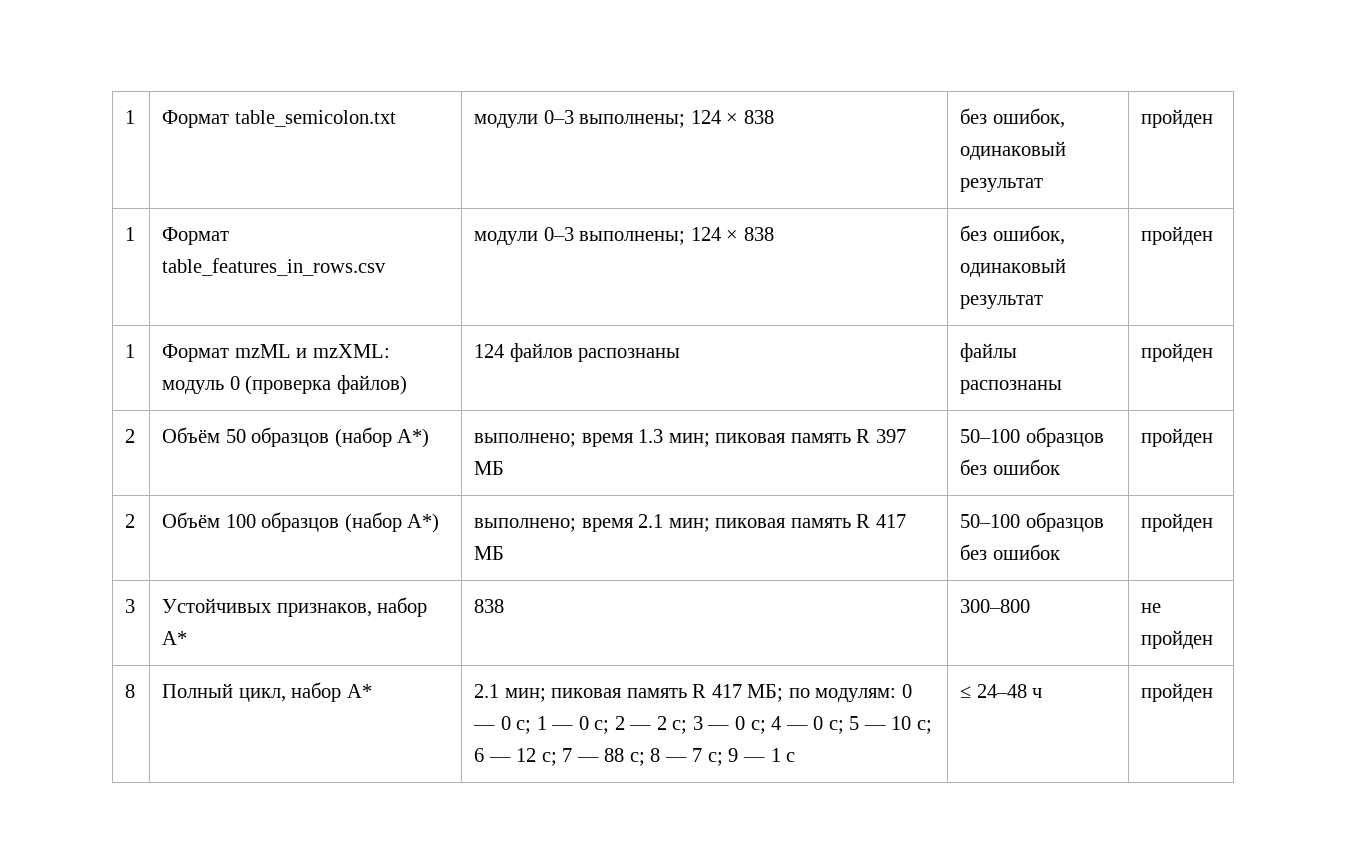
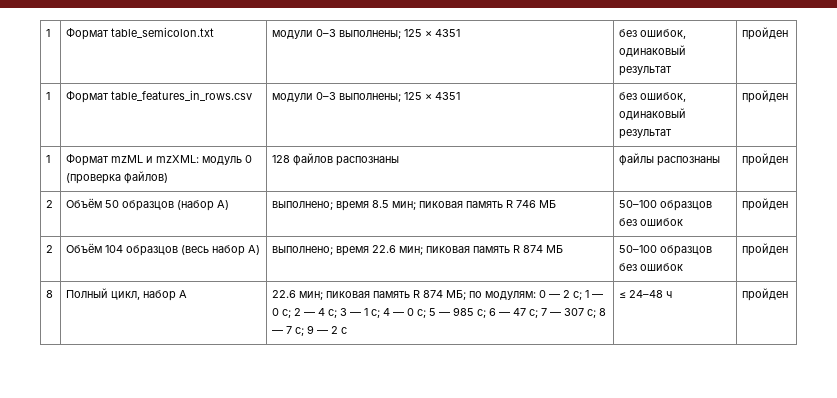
- 1 | Формат table_semicolon.txt | модули 0–3 выполнены; 124 × 838 | без ошибок, одинаковый результат | пройден
+ 1 | Формат table_semicolon.txt | модули 0–3 выполнены; 125 × 4351 | без ошибок, одинаковый результат | пройден
- 1 | Формат table_features_in_rows.csv | модули 0–3 выполнены; 124 × 838 | без ошибок, одинаковый результат | пройден
+ 1 | Формат table_features_in_rows.csv | модули 0–3 выполнены; 125 × 4351 | без ошибок, одинаковый результат | пройден
- 1 | Формат mzML и mzXML: модуль 0 (проверка файлов) | 124 файлов распознаны | файлы распознаны | пройден
+ 1 | Формат mzML и mzXML: модуль 0 (проверка файлов) | 128 файлов распознаны | файлы распознаны | пройден
- 2 | Объём 50 образцов (набор А*) | выполнено; время 1.3 мин; пиковая память R 397 МБ | 50–100 образцов без ошибок | пройден
+ 2 | Объём 50 образцов (набор А) | выполнено; время 8.5 мин; пиковая память R 746 МБ | 50–100 образцов без ошибок | пройден
- 2 | Объём 100 образцов (набор А*) | выполнено; время 2.1 мин; пиковая память R 417 МБ | 50–100 образцов без ошибок | пройден
- 3 | Устойчивых признаков, набор А* | 838 | 300–800 | не пройден
+ 2 | Объём 104 образцов (весь набор А) | выполнено; время 22.6 мин; пиковая память R 874 МБ | 50–100 образцов без ошибок | пройден
- Полный цикл, набор А* | 2.1 мин; пиковая память R 417 МБ; по модулям: 0 — 0 с; 1 — 0 с; 2 — 2 с; 3 — 0 с; 4 — 0 с; 5 — 10 с; 6 — 12 с; 7 — 88 с; 8 — 7 с; 9 — 1 с
+ Полный цикл, набор А | 22.6 мин; пиковая память R 874 МБ; по модулям: 0 — 2 с; 1 — 0 с; 2 — 4 с; 3 — 1 с; 4 — 0 с; 5 — 985 с; 6 — 47 с; 7 — 307 с; 8 — 7 с; 9 — 2 с

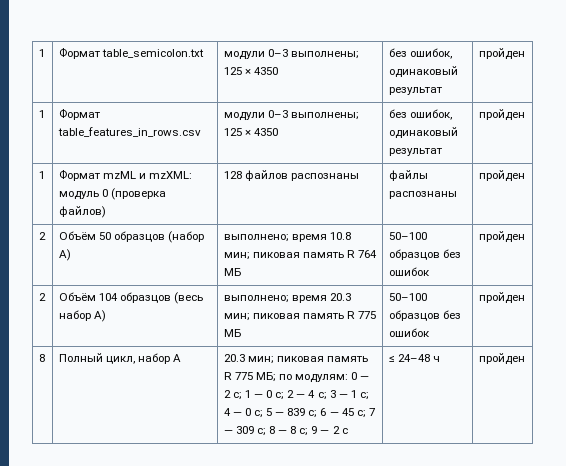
- 1 | Формат table_semicolon.txt | модули 0–3 выполнены; 125 × 4351 | без ошибок, одинаковый результат | пройден
+ 1 | Формат table_semicolon.txt | модули 0–3 выполнены; 125 × 4350 | без ошибок, одинаковый результат | пройден
- 1 | Формат table_features_in_rows.csv | модули 0–3 выполнены; 125 × 4351 | без ошибок, одинаковый результат | пройден
+ 1 | Формат table_features_in_rows.csv | модули 0–3 выполнены; 125 × 4350 | без ошибок, одинаковый результат | пройден
- 2 | Объём 50 образцов (набор А) | выполнено; время 8.5 мин; пиковая память R 746 МБ | 50–100 образцов без ошибок | пройден
+ 2 | Объём 50 образцов (набор А) | выполнено; время 10.8 мин; пиковая память R 764 МБ | 50–100 образцов без ошибок | пройден
- 2 | Объём 104 образцов (весь набор А) | выполнено; время 22.6 мин; пиковая память R 874 МБ | 50–100 образцов без ошибок | пройден
+ 2 | Объём 104 образцов (весь набор А) | выполнено; время 20.3 мин; пиковая память R 775 МБ | 50–100 образцов без ошибок | пройден
- 22.6 мин; пиковая память R 874 МБ; по модулям: 0 — 2 с; 1 — 0 с; 2 — 4 с; 3 — 1 с; 4 — 0 с; 5 — 985 с; 6 — 47 с; 7 — 307 с; 8 — 7 с; 9 — 2 с
+ 20.3 мин; пиковая память R 775 МБ; по модулям: 0 — 2 с; 1 — 0 с; 2 — 4 с; 3 — 1 с; 4 — 0 с; 5 — 839 с; 6 — 45 с; 7 — 309 с; 8 — 8 с; 9 — 2 с

